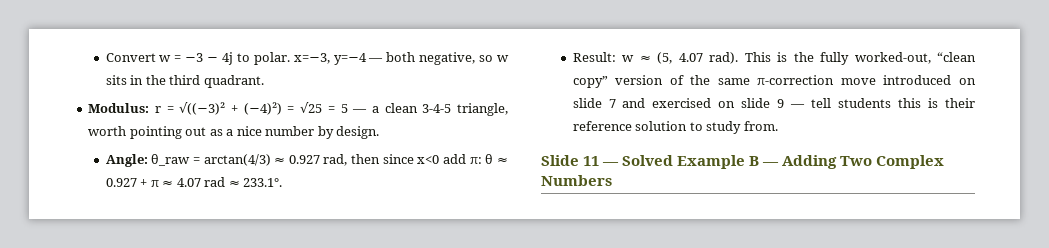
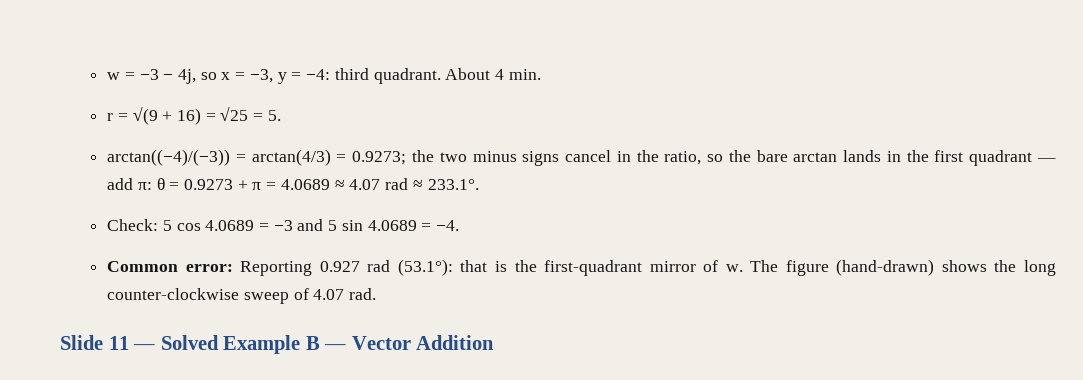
- Convert w = −3 − 4j to polar. x=−3, y=−4 — both negative, so w sits in the third quadrant.
- Modulus: r = √((−3)² + (−4)²) = √25 = 5 — a clean 3-4-5 triangle, worth pointing out as a nice number by design.
- Angle: θ_raw = arctan(4/3) ≈ 0.927 rad, then since x<0 add π: θ ≈ 0.927 + π ≈ 4.07 rad ≈ 233.1°.
+ w = −3 − 4j, so x = −3, y = −4: third quadrant. About 4 min.
+ r = √(9 + 16) = √25 = 5.
+ arctan((−4)/(−3)) = arctan(4/3) = 0.9273; the two minus signs cancel in the ratio, so the bare arctan lands in the first quadrant — add π: θ = 0.9273 + π = 4.0689 ≈ 4.07 rad ≈ 233.1°.
- Result: w ≈ (5, 4.07 rad). This is the fully worked-out, “clean copy” version of the same π-correction move introduced on slide 7 and exercised on slide 9 — tell students this is their reference solution to study from.
+ Check: 5 cos 4.0689 = −3 and 5 sin 4.0689 = −4.
+ Common error: Reporting 0.927 rad (53.1°): that is the first-quadrant mirror of w. The figure (hand-drawn) shows the long counter-clockwise sweep of 4.07 rad.
- Slide 11 — Solved Example B — Adding Two Complex Numbers
+ Slide 11 — Solved Example B — Vector Addition

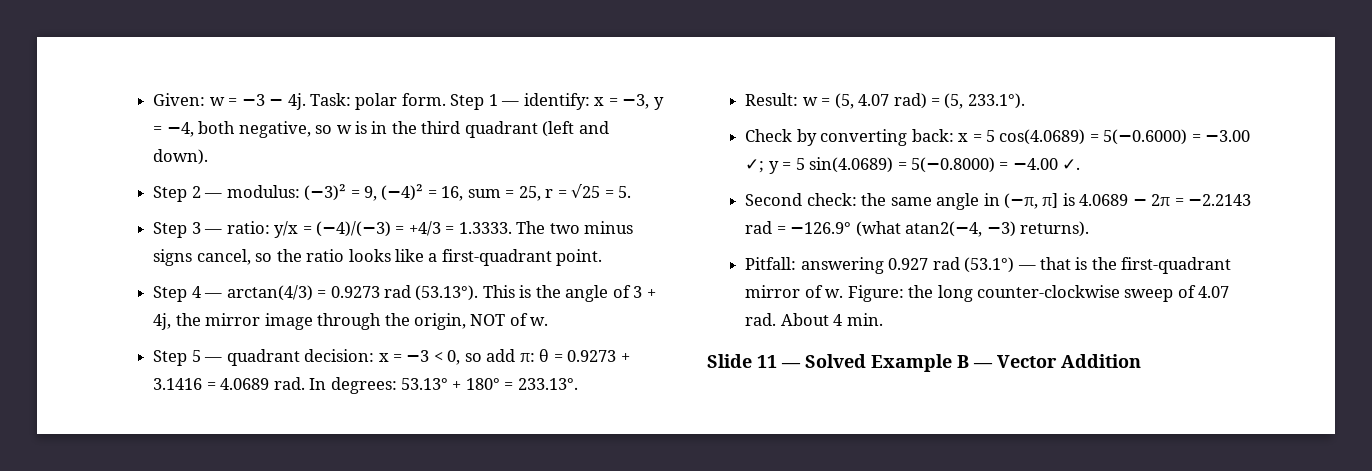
- w = −3 − 4j, so x = −3, y = −4: third quadrant. About 4 min.
- r = √(9 + 16) = √25 = 5.
- arctan((−4)/(−3)) = arctan(4/3) = 0.9273; the two minus signs cancel in the ratio, so the bare arctan lands in the first quadrant — add π: θ = 0.9273 + π = 4.0689 ≈ 4.07 rad ≈ 233.1°.
- Check: 5 cos 4.0689 = −3 and 5 sin 4.0689 = −4.
- Common error: Reporting 0.927 rad (53.1°): that is the first-quadrant mirror of w.
+ Given: w = −3 − 4j. Task: polar form. Step 1 — identify: x = −3, y = −4, both negative, so w is in the third quadrant (left and down).
+ Step 2 — modulus: (−3)² = 9, (−4)² = 16, sum = 25, r = √25 = 5.
+ Step 3 — ratio: y/x = (−4)/(−3) = +4/3 = 1.3333. The two minus signs cancel, so the ratio looks like a first-quadrant point.
+ Step 4 — arctan(4/3) = 0.9273 rad (53.13°). This is the angle of 3 + 4j, the mirror image through the origin, NOT of w.
+ Step 5 — quadrant decision: x = −3 < 0, so add π: θ = 0.9273 + 3.1416 = 4.0689 rad. In degrees: 53.13° + 180° = 233.13°.
+ Result: w = (5, 4.07 rad) = (5, 233.1°).
+ Check by converting back: x = 5 cos(4.0689) = 5(−0.6000) = −3.00 ✓; y = 5 sin(4.0689) = 5(−0.8000) = −4.00 ✓.
+ Second check: the same angle in (−π, π] is 4.0689 − 2π = −2.2143 rad = −126.9° (what atan2(−4, −3) returns).
+ Pitfall: answering 0.927 rad (53.1°) — that is the first-quadrant mirror of w.
- The figure (hand-drawn) shows the long counter-clockwise sweep of 4.07 rad.
+ Figure: the long counter-clockwise sweep of 4.07 rad. About 4 min.

